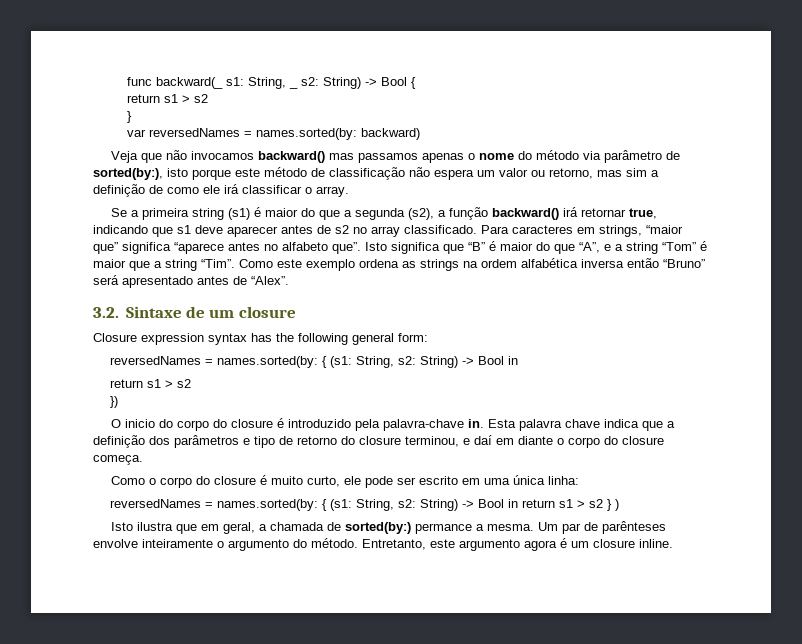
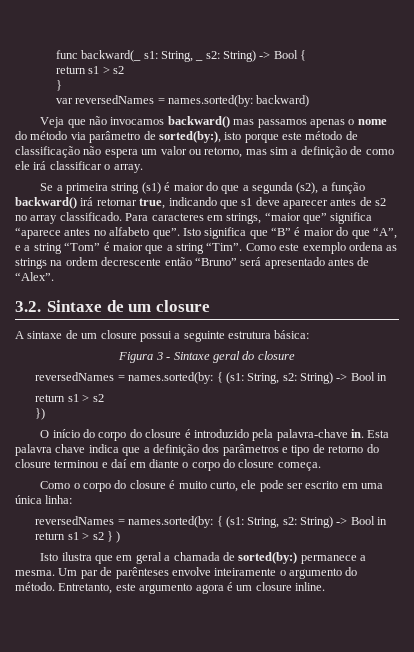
- Como este exemplo ordena as strings na ordem alfabética inversa então “Bruno” será apresentado antes de “Alex”.
+ Como este exemplo ordena as strings na ordem decrescente então “Bruno” será apresentado antes de “Alex”.
- Closure expression syntax has the following general form:
+ A sintaxe de um closure possui a seguinte estrutura básica:
+ Figura 3 - Sintaxe geral do closure
- O inicio do corpo do closure é introduzido pela palavra-chave in.
+ O início do corpo do closure é introduzido pela palavra-chave in.
- Esta palavra chave indica que a definição dos parâmetros e tipo de retorno do closure terminou, e daí em diante o corpo do closure começa.
+ Esta palavra chave indica que a definição dos parâmetros e tipo de retorno do closure terminou e daí em diante o corpo do closure começa.
- Isto ilustra que em geral, a chamada de sorted(by:) permance a mesma.
+ Isto ilustra que em geral a chamada de sorted(by:) permanece a mesma.

